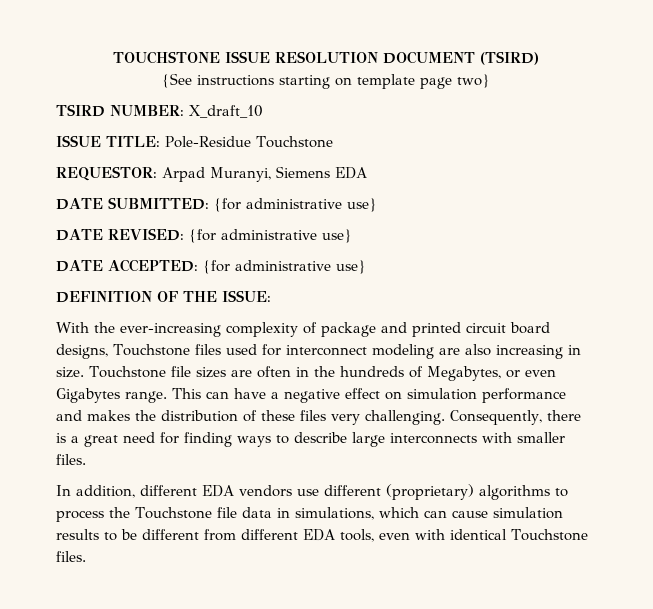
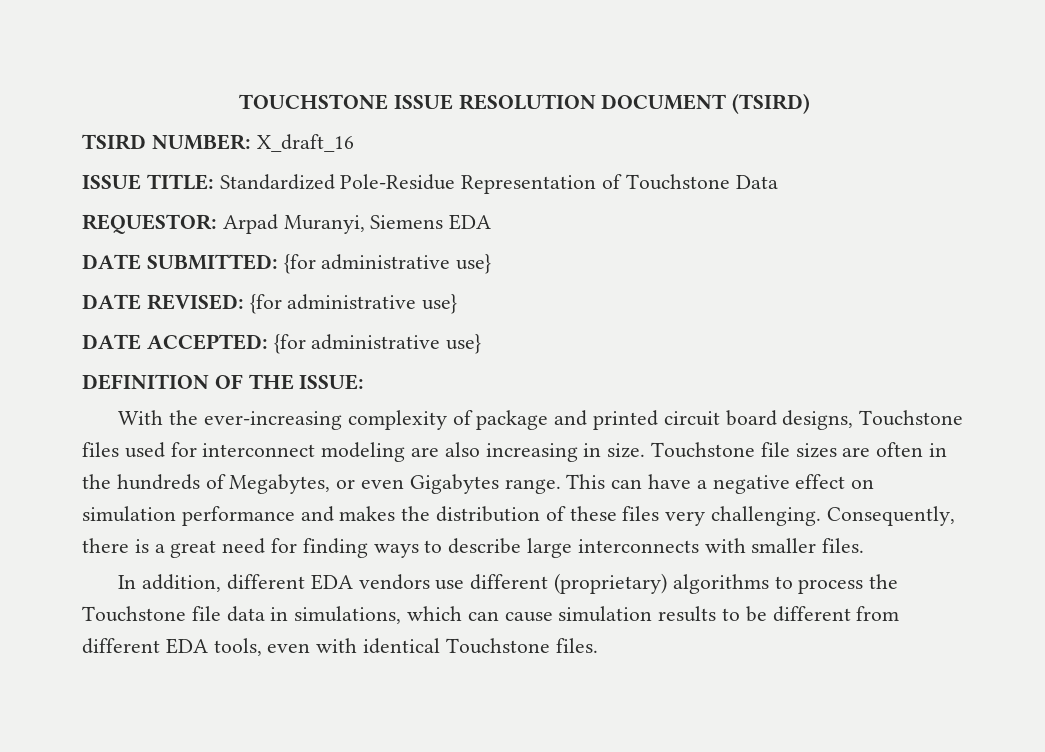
- {See instructions starting on template page two}
- TSIRD NUMBER: X_draft_10
+ TSIRD NUMBER: X_draft_16
- ISSUE TITLE: Pole-Residue Touchstone
+ ISSUE TITLE: Standardized Pole-Residue Representation of Touchstone Data

